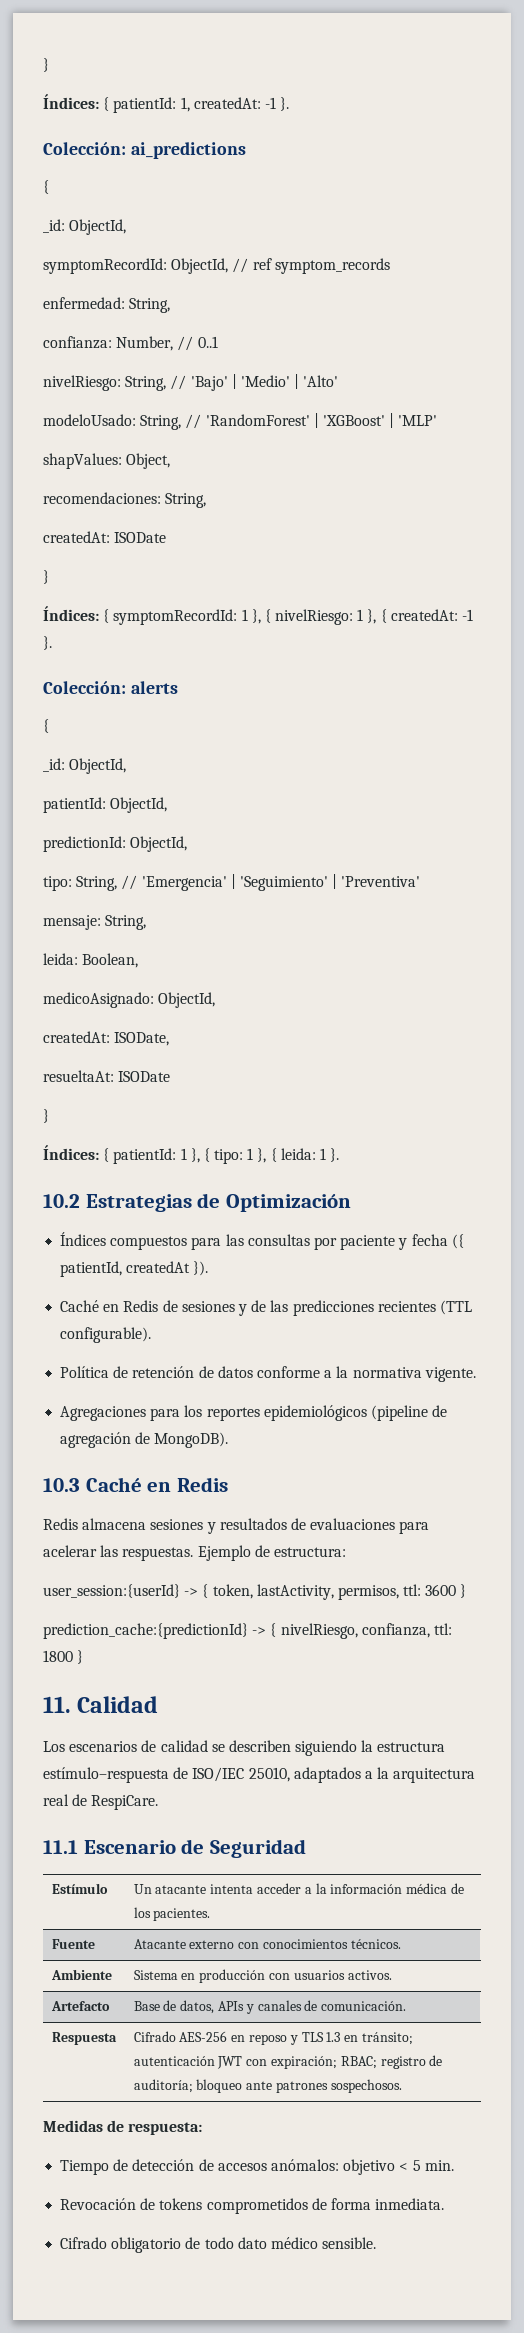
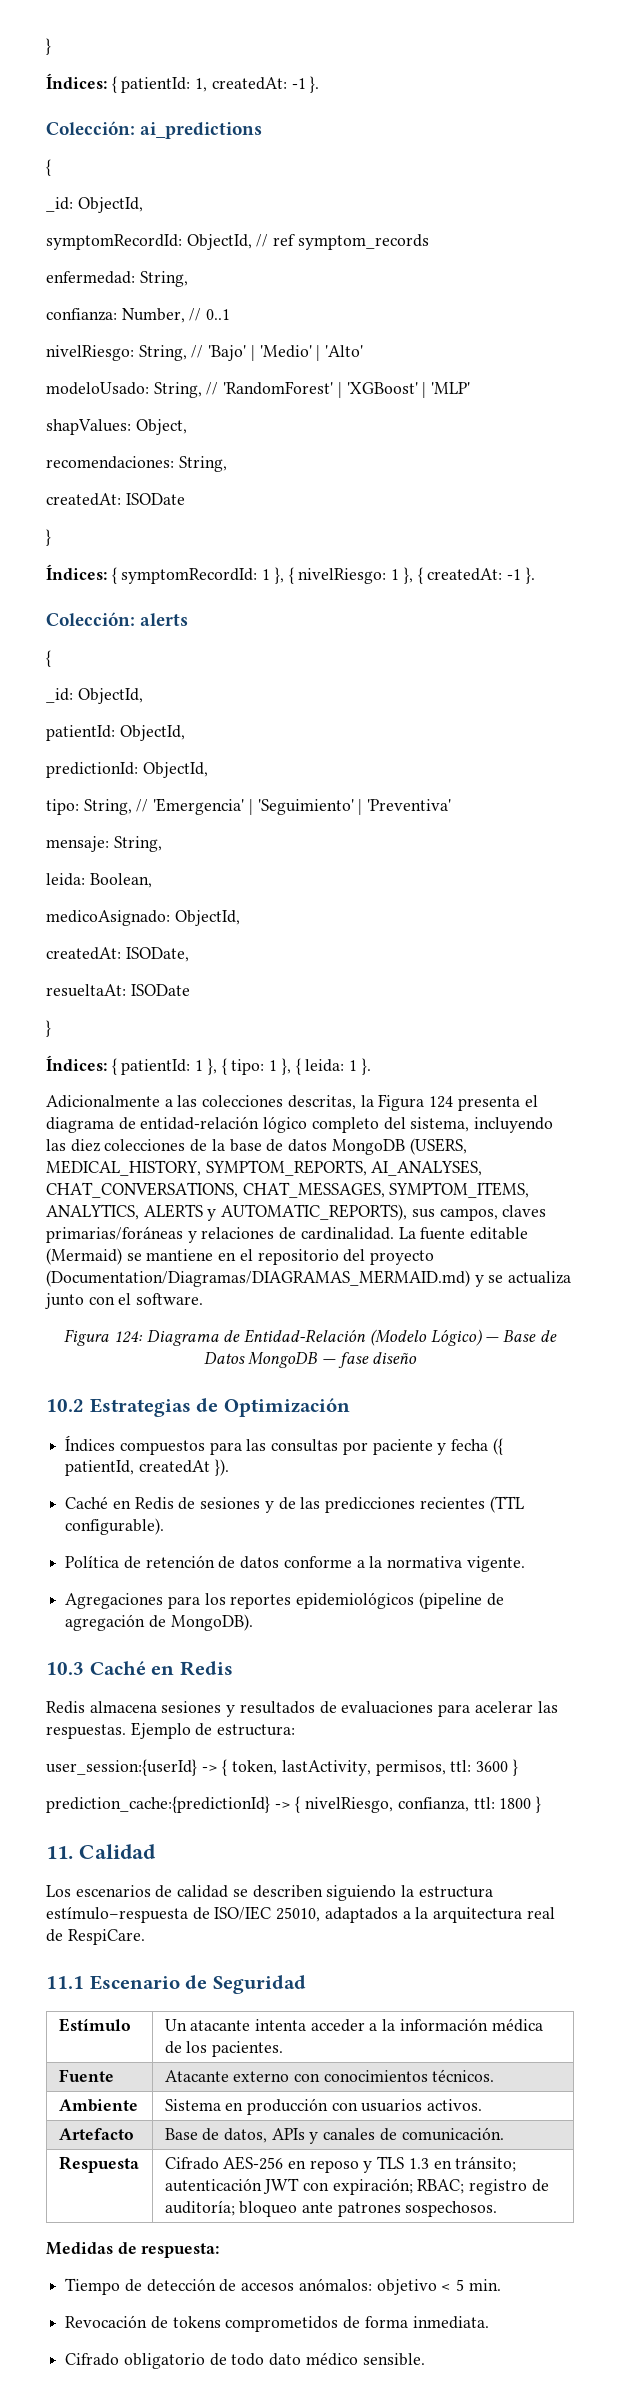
+ Adicionalmente a las colecciones descritas, la Figura 124 presenta el diagrama de entidad-relación lógico completo del sistema, incluyendo las diez colecciones de la base de datos MongoDB (USERS, MEDICAL_HISTORY, SYMPTOM_REPORTS, AI_ANALYSES, CHAT_CONVERSATIONS, CHAT_MESSAGES, SYMPTOM_ITEMS, ANALYTICS, ALERTS y AUTOMATIC_REPORTS), sus campos, claves primarias/foráneas y relaciones de cardinalidad. La fuente editable (Mermaid) se mantiene en el repositorio del proyecto (Documentation/Diagramas/DIAGRAMAS_MERMAID.md) y se actualiza junto con el software.
+ Figura 124: Diagrama de Entidad-Relación (Modelo Lógico) — Base de Datos MongoDB — fase diseño

